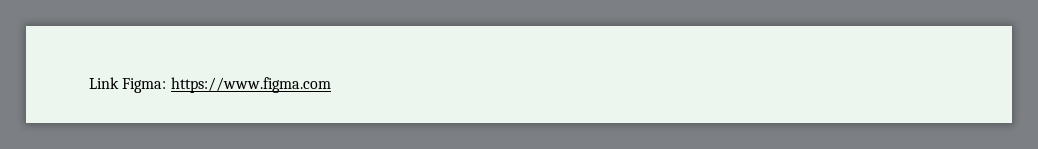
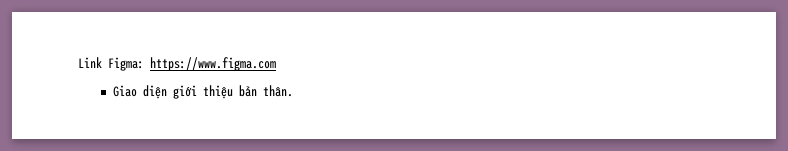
+ Giao diện giới thiệu bản thân.

